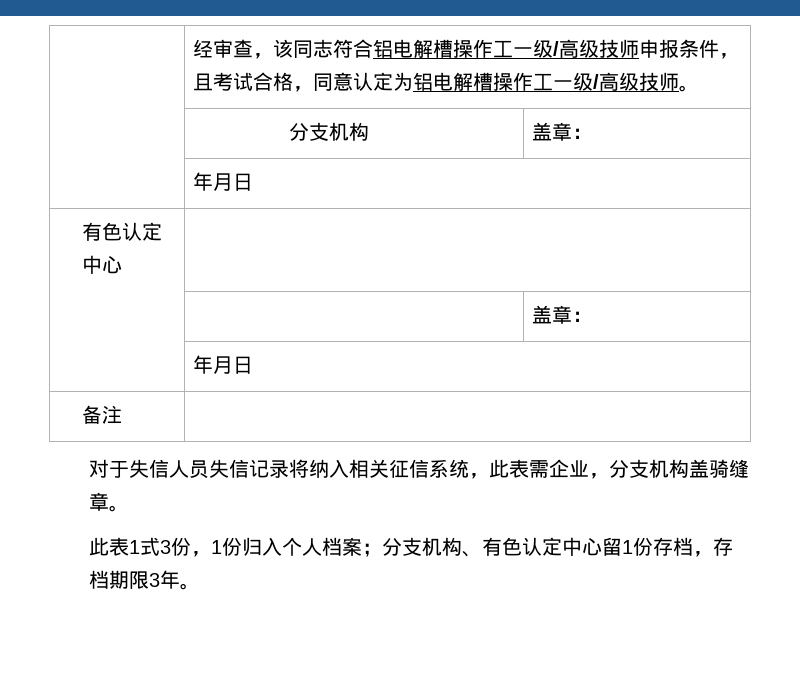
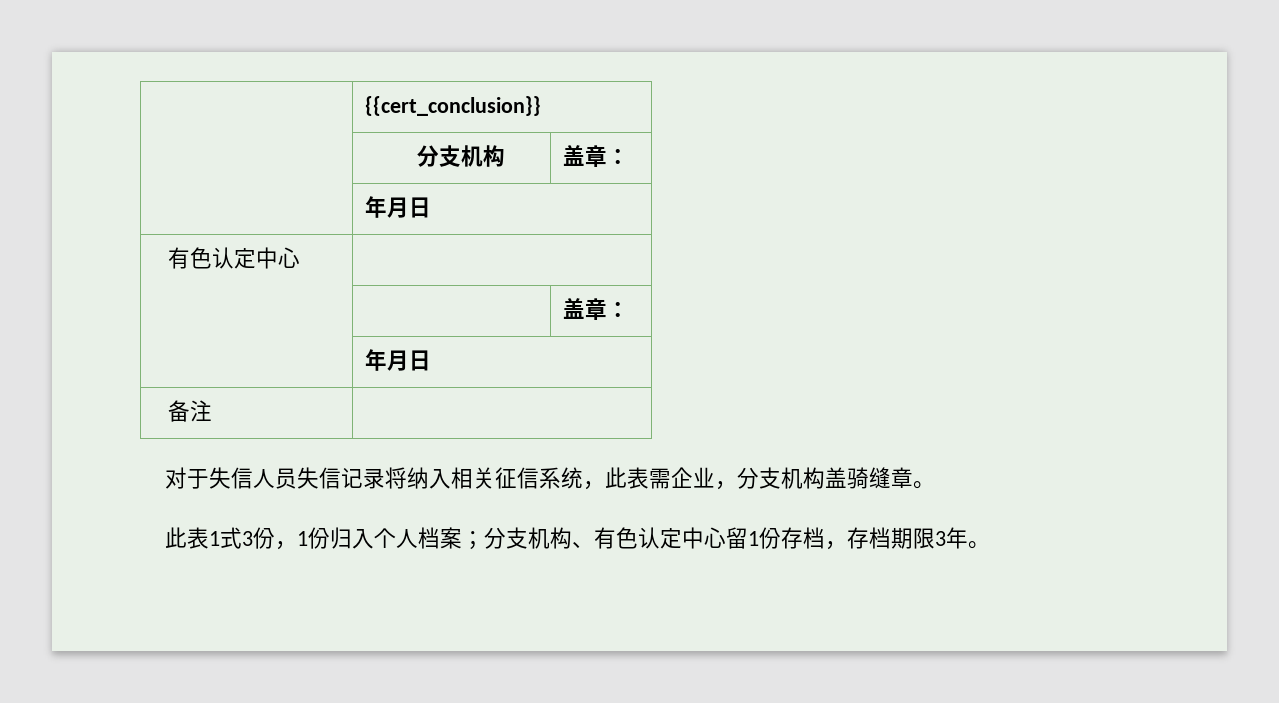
- | 经审查，该同志符合铝电解槽操作工一级/高级技师申报条件，且考试合格，同意认定为铝电解槽操作工一级/高级技师。
+ | {{cert_conclusion}}

